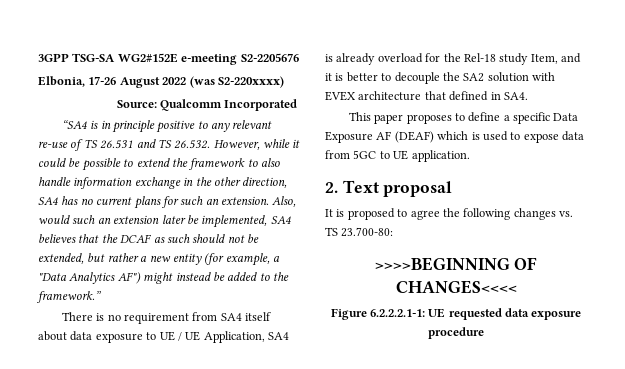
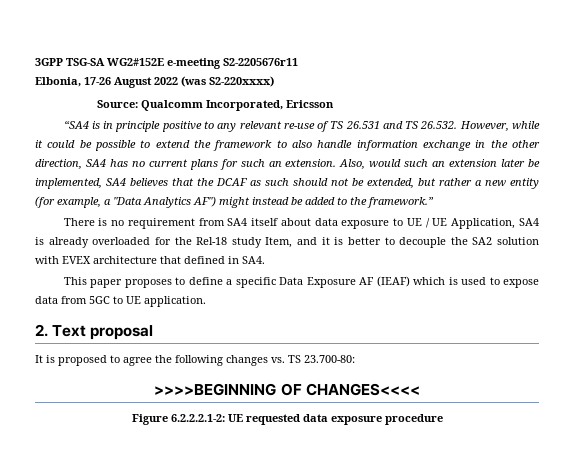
- 3GPP TSG-SA WG2#152E e-meeting S2-2205676
+ 3GPP TSG-SA WG2#152E e-meeting S2-2205676r11
- Source: Qualcomm Incorporated
+ Source: Qualcomm Incorporated, Ericsson
- There is no requirement from SA4 itself about data exposure to UE / UE Application, SA4 is already overload for the Rel-18 study Item, and it is better to decouple the SA2 solution with EVEX architecture that defined in SA4.
+ There is no requirement from SA4 itself about data exposure to UE / UE Application, SA4 is already overloaded for the Rel-18 study Item, and it is better to decouple the SA2 solution with EVEX architecture that defined in SA4.
- This paper proposes to define a specific Data Exposure AF (DEAF) which is used to expose data from 5GC to UE application.
+ This paper proposes to define a specific Data Exposure AF (IEAF) which is used to expose data from 5GC to UE application.
- Figure 6.2.2.2.1-1: UE requested data exposure procedure
+ Figure 6.2.2.2.1-2: UE requested data exposure procedure

